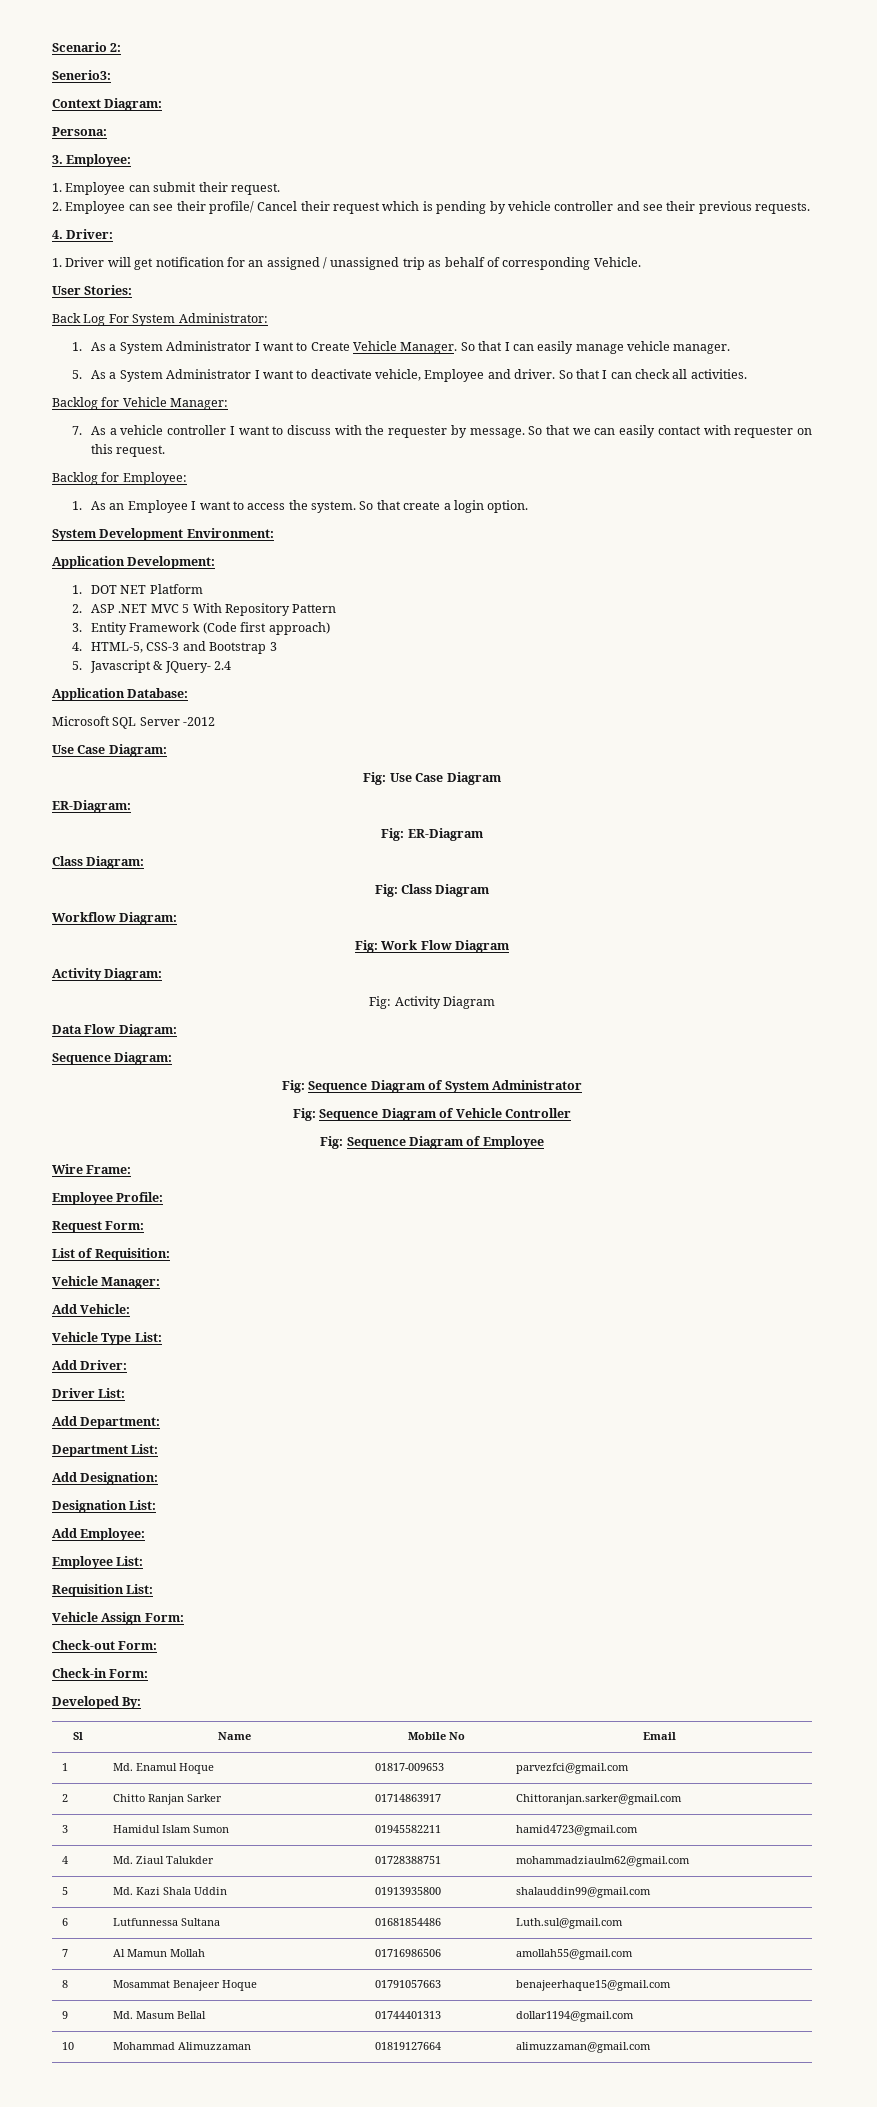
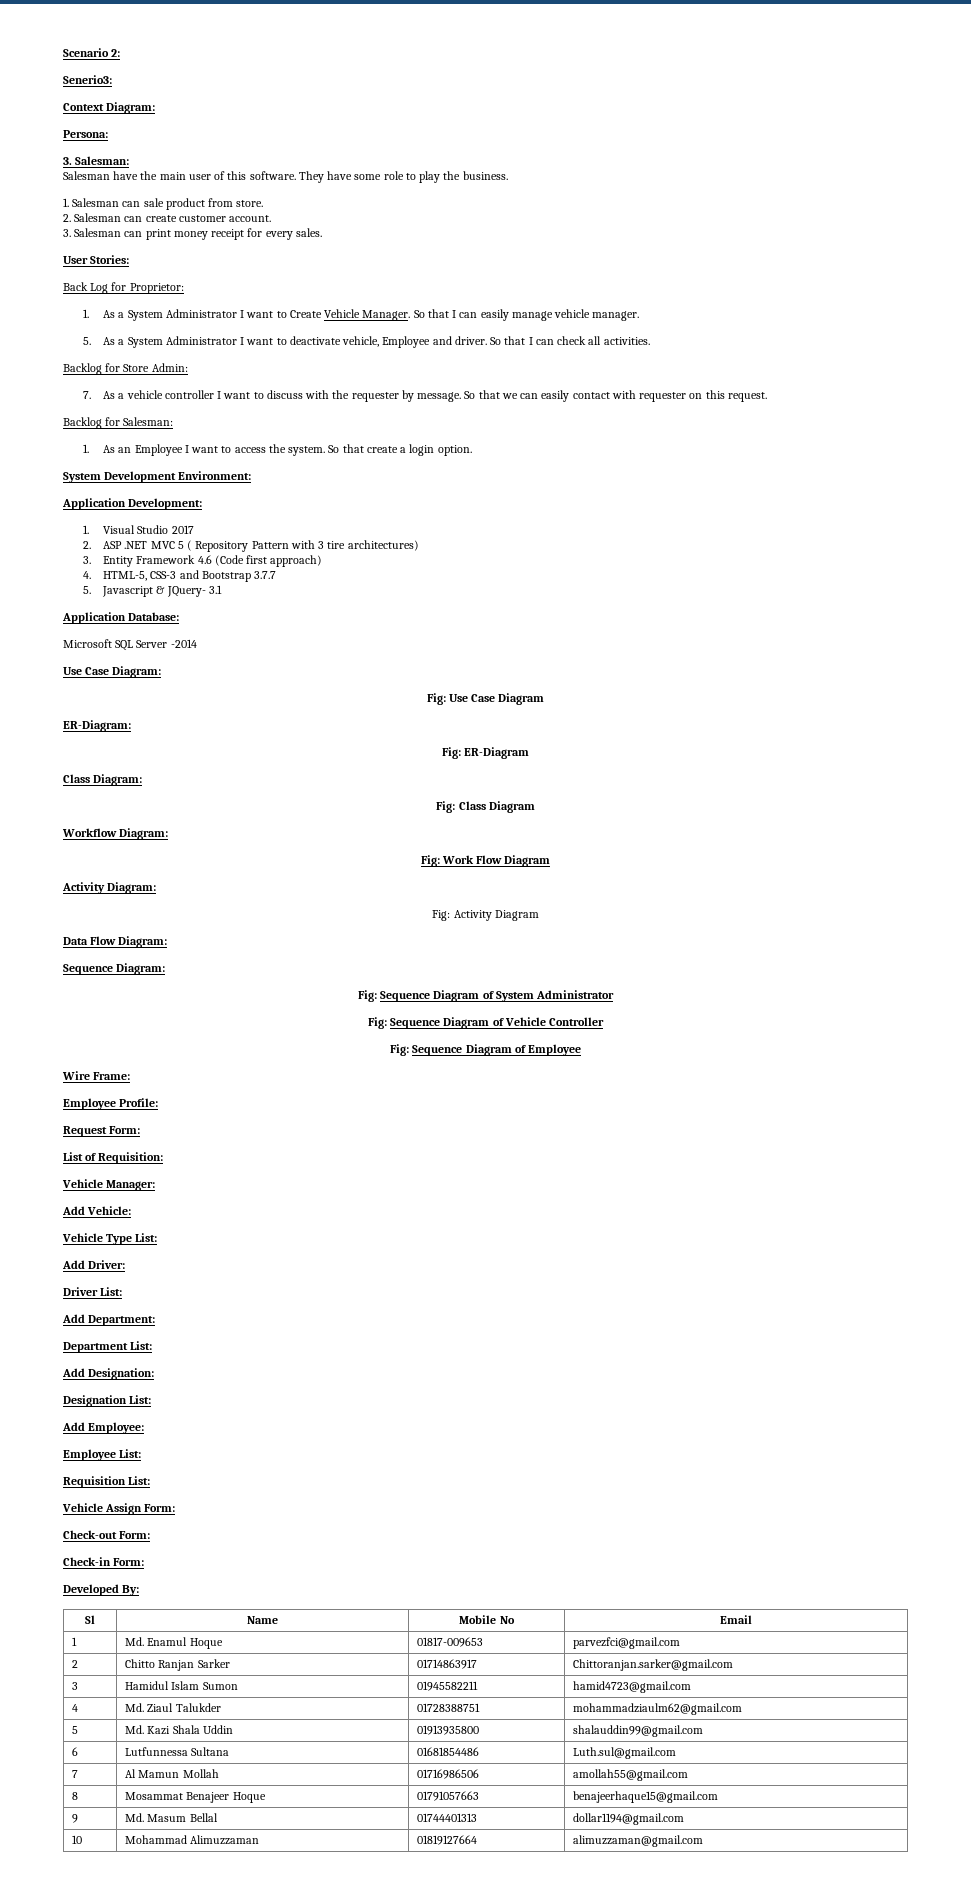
- 3. Employee:
- 1. Employee can submit their request.
- 2. Employee can see their profile/ Cancel their request which is pending by vehicle controller and see their previous requests.
- 4. Driver:
- 1. Driver will get notification for an assigned / unassigned trip as behalf of corresponding Vehicle.
+ 3. Salesman:
+ Salesman have the main user of this software. They have some role to play the business.
+ 1. Salesman can sale product from store.
+ 2. Salesman can create customer account.
+ 3. Salesman can print money receipt for every sales.
- Back Log For System Administrator:
+ Back Log for Proprietor:
- Backlog for Vehicle Manager:
+ Backlog for Store Admin:
- Backlog for Employee:
+ Backlog for Salesman:
- 1. DOT NET Platform
+ 1. Visual Studio 2017
- 2. ASP .NET MVC 5 With Repository Pattern
+ 2. ASP .NET MVC 5 ( Repository Pattern with 3 tire architectures)
- 3. Entity Framework (Code first approach)
+ 3. Entity Framework 4.6 (Code first approach)
- 4. HTML-5, CSS-3 and Bootstrap 3
+ 4. HTML-5, CSS-3 and Bootstrap 3.7.7
- 5. Javascript & JQuery- 2.4
+ 5. Javascript & JQuery- 3.1
- Microsoft SQL Server -2012
+ Microsoft SQL Server -2014

